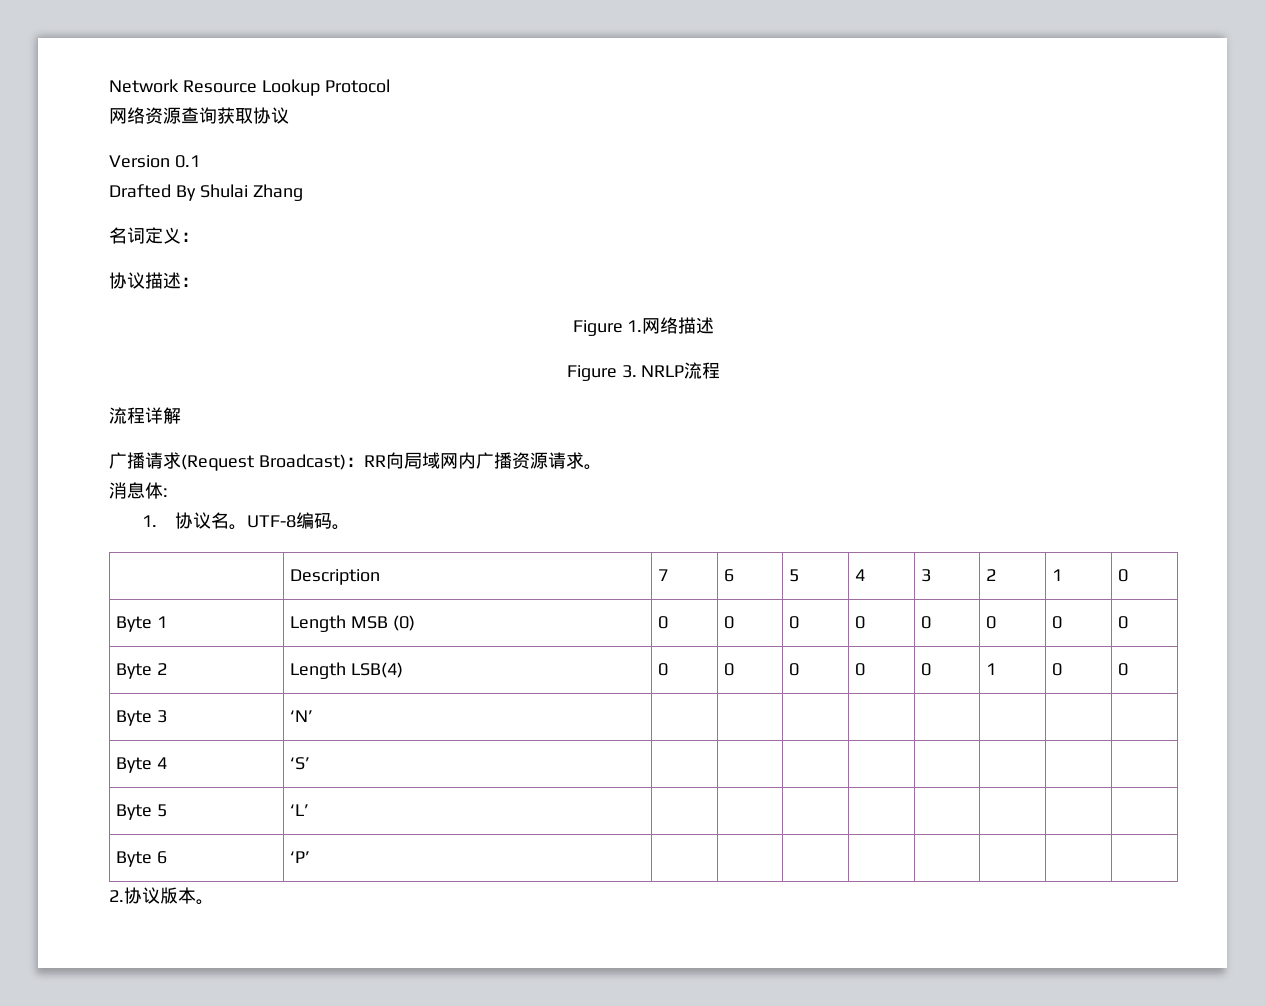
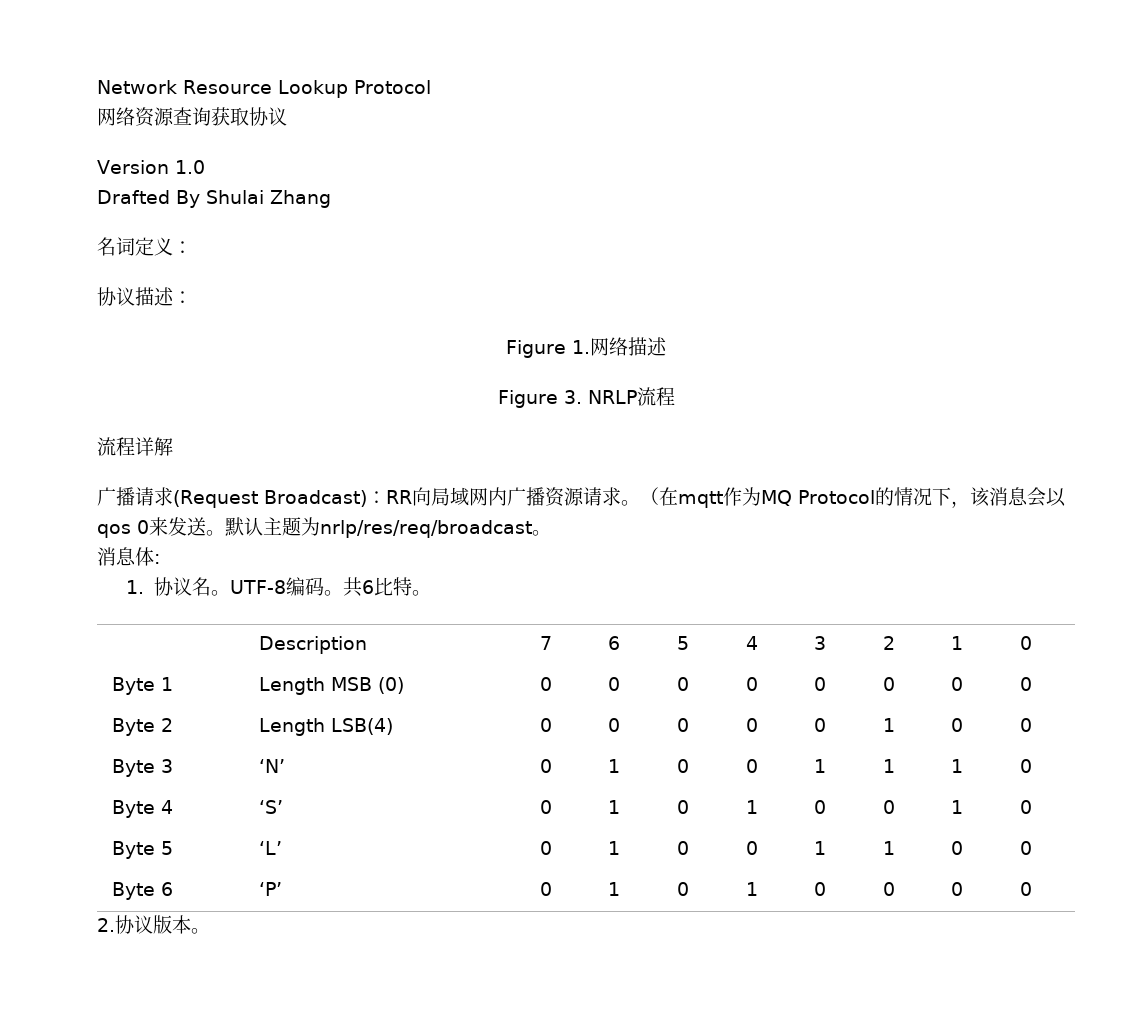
- Version 0.1
+ Version 1.0
+ （在mqtt作为MQ Protocol的情况下，该消息会以qos 0来发送。默认主题为nrlp/res/req/broadcast。
+ 共6比特。
- Byte 3 | ‘N’ | | | | | | | |
- Byte 4 | ‘S’ | | | | | | | |
- Byte 5 | ‘L’ | | | | | | | |
- Byte 6 | ‘P’ | | | | | | | |
+ Byte 3 | ‘N’ | 0 | 1 | 0 | 0 | 1 | 1 | 1 | 0
+ Byte 4 | ‘S’ | 0 | 1 | 0 | 1 | 0 | 0 | 1 | 0
+ Byte 5 | ‘L’ | 0 | 1 | 0 | 0 | 1 | 1 | 0 | 0
+ Byte 6 | ‘P’ | 0 | 1 | 0 | 1 | 0 | 0 | 0 | 0

